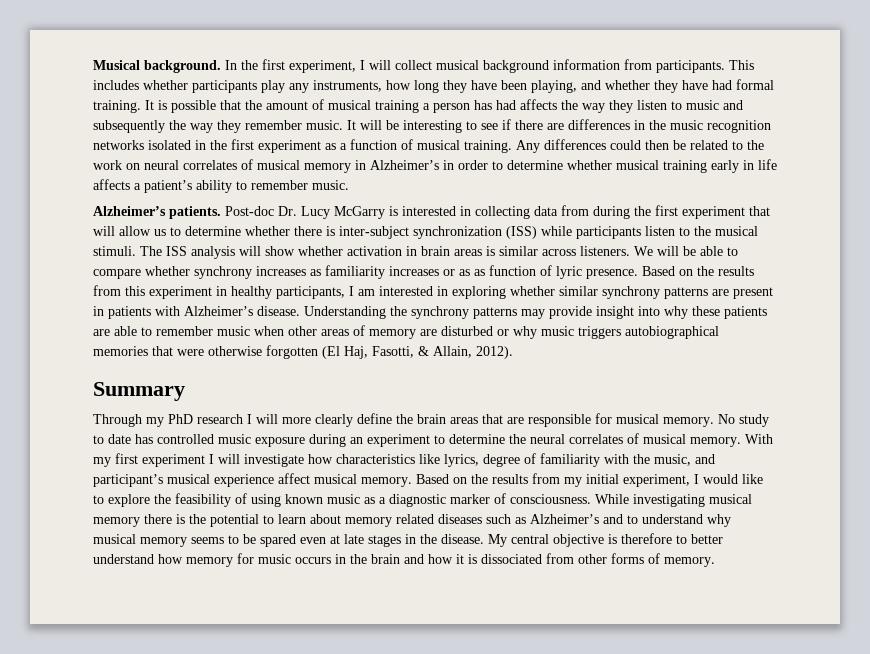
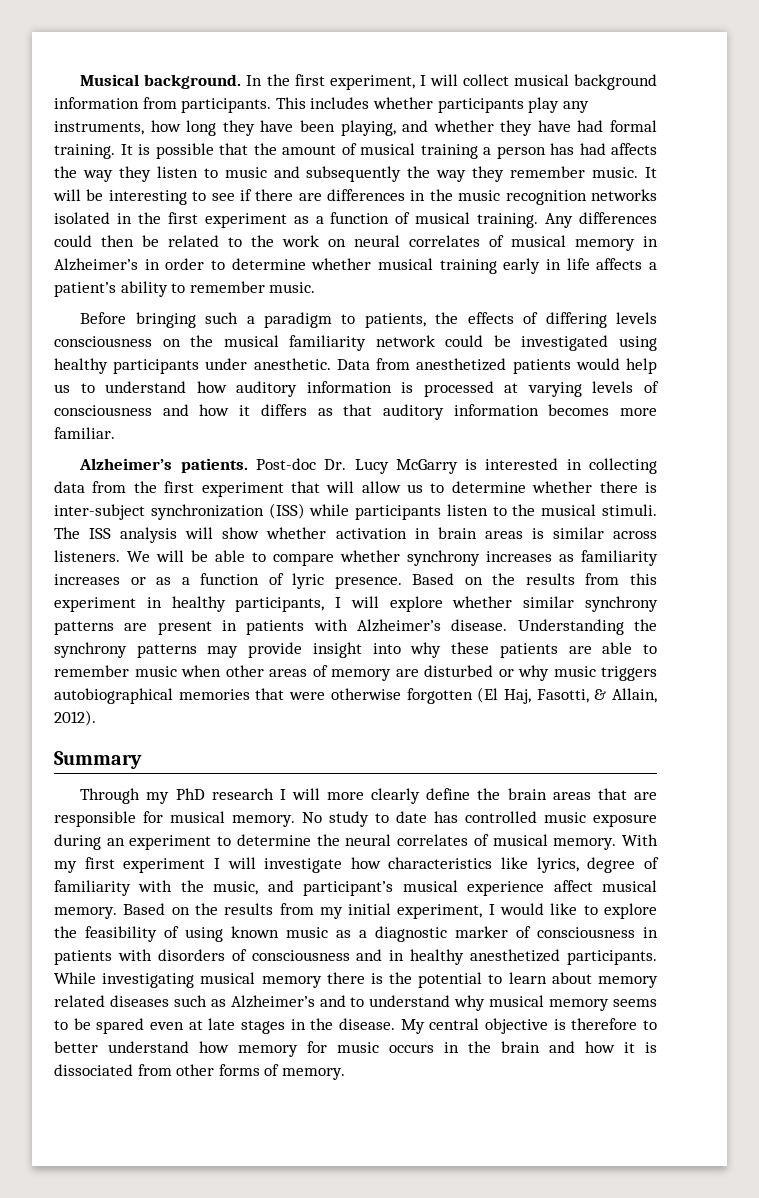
+ Before bringing such a paradigm to patients, the effects of differing levels consciousness on the musical familiarity network could be investigated using healthy participants under anesthetic. Data from anesthetized patients would help us to understand how auditory information is processed at varying levels of consciousness and how it differs as that auditory information becomes more familiar.
- Post-doc Dr. Lucy McGarry is interested in collecting data from during the first experiment that will allow us to determine whether there is inter-subject synchronization (ISS) while participants listen to the musical stimuli.
+ Post-doc Dr. Lucy McGarry is interested in collecting data from the first experiment that will allow us to determine whether there is inter-subject synchronization (ISS) while participants listen to the musical stimuli.
- We will be able to compare whether synchrony increases as familiarity increases or as as function of lyric presence.
+ We will be able to compare whether synchrony increases as familiarity increases or as a function of lyric presence.
- Based on the results from this experiment in healthy participants, I am interested in exploring whether similar synchrony patterns are present in patients with Alzheimer’s disease.
+ Based on the results from this experiment in healthy participants, I will explore whether similar synchrony patterns are present in patients with Alzheimer’s disease.
- Based on the results from my initial experiment, I would like to explore the feasibility of using known music as a diagnostic marker of consciousness.
+ Based on the results from my initial experiment, I would like to explore the feasibility of using known music as a diagnostic marker of consciousness in patients with disorders of consciousness and in healthy anesthetized participants.

